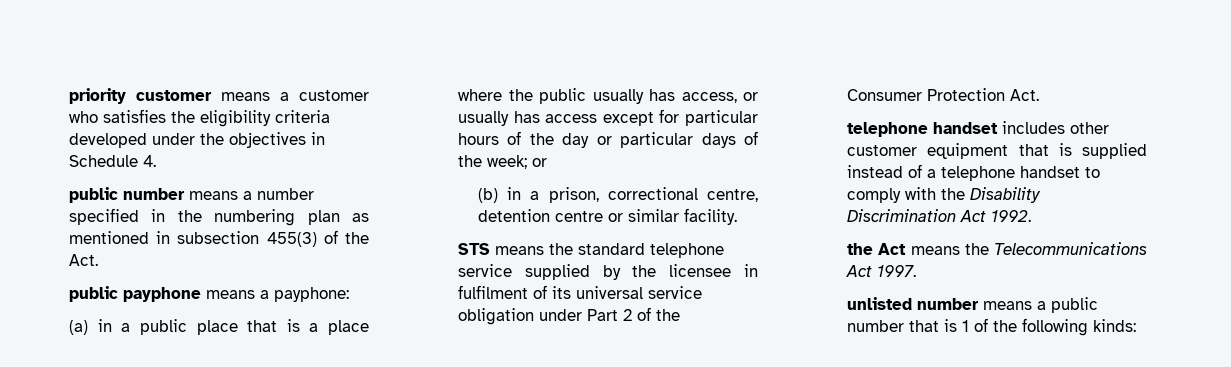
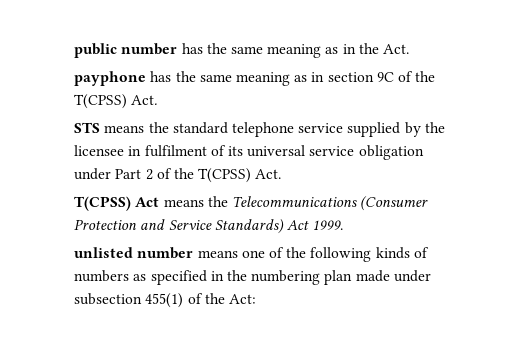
- priority customer means a customer who satisfies the eligibility criteria developed under the objectives in Schedule 4.
- public number means a number specified in the numbering plan as mentioned in subsection 455(3) of the Act.
- public payphone means a payphone:
- (a) in a public place that is a place where the public usually has access, or usually has access except for particular hours of the day or particular days of the week; or
- (b) in a prison, correctional centre, detention centre or similar facility.
+ public number has the same meaning as in the Act.
+ payphone has the same meaning as in section 9C of the T(CPSS) Act.
- STS means the standard telephone service supplied by the licensee in fulfilment of its universal service obligation under Part 2 of the Consumer Protection Act.
- telephone handset includes other customer equipment that is supplied instead of a telephone handset to comply with the Disability Discrimination Act 1992.
- the Act means the Telecommunications Act 1997.
- unlisted number means a public number that is 1 of the following kinds:
+ STS means the standard telephone service supplied by the licensee in fulfilment of its universal service obligation under Part 2 of the T(CPSS) Act.
+ T(CPSS) Act means the Telecommunications (Consumer Protection and Service Standards) Act 1999.
+ unlisted number means one of the following kinds of numbers as specified in the numbering plan made under subsection 455(1) of the Act:

